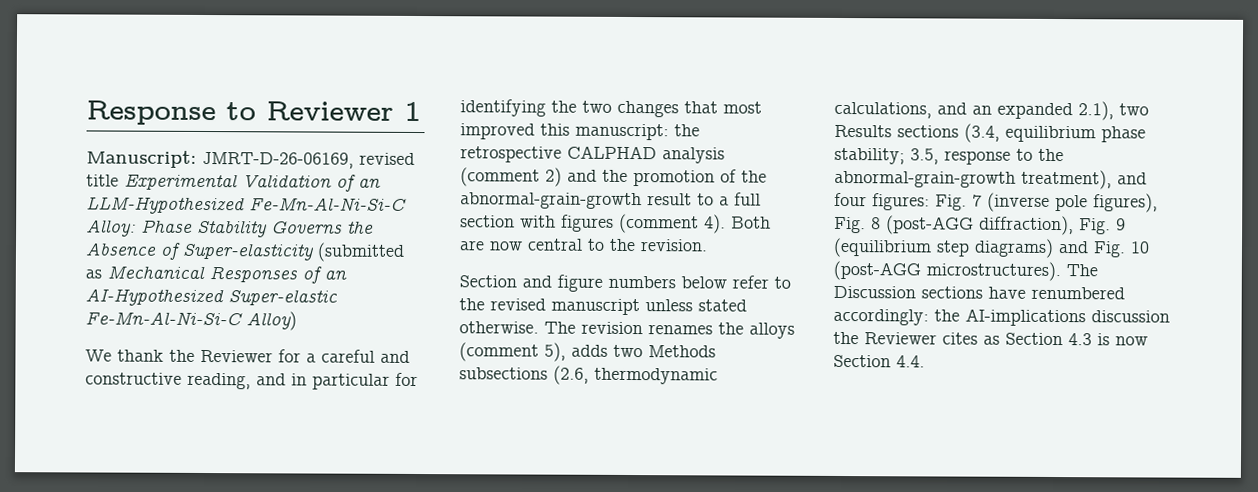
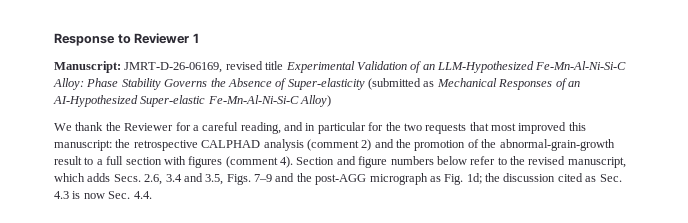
- We thank the Reviewer for a careful and constructive reading, and in particular for identifying the two changes that most improved this manuscript: the retrospective CALPHAD analysis (comment 2) and the promotion of the abnormal-grain-growth result to a full section with figures (comment 4). Both are now central to the revision.
- Section and figure numbers below refer to the revised manuscript unless stated otherwise. The revision renames the alloys (comment 5), adds two Methods subsections (2.6, thermodynamic calculations, and an expanded 2.1), two Results sections (3.4, equilibrium phase stability; 3.5, response to the abnormal-grain-growth treatment), and four figures: Fig. 7 (inverse pole figures), Fig. 8 (post-AGG diffraction), Fig. 9 (equilibrium step diagrams) and Fig. 10 (post-AGG microstructures). The Discussion sections have renumbered accordingly: the AI-implications discussion the Reviewer cites as Section 4.3 is now Section 4.4.
+ We thank the Reviewer for a careful reading, and in particular for the two requests that most improved this manuscript: the retrospective CALPHAD analysis (comment 2) and the promotion of the abnormal-grain-growth result to a full section with figures (comment 4). Section and figure numbers below refer to the revised manuscript, which adds Secs. 2.6, 3.4 and 3.5, Figs. 7–9 and the post-AGG micrograph as Fig. 1d; the discussion cited as Sec. 4.3 is now Sec. 4.4.

